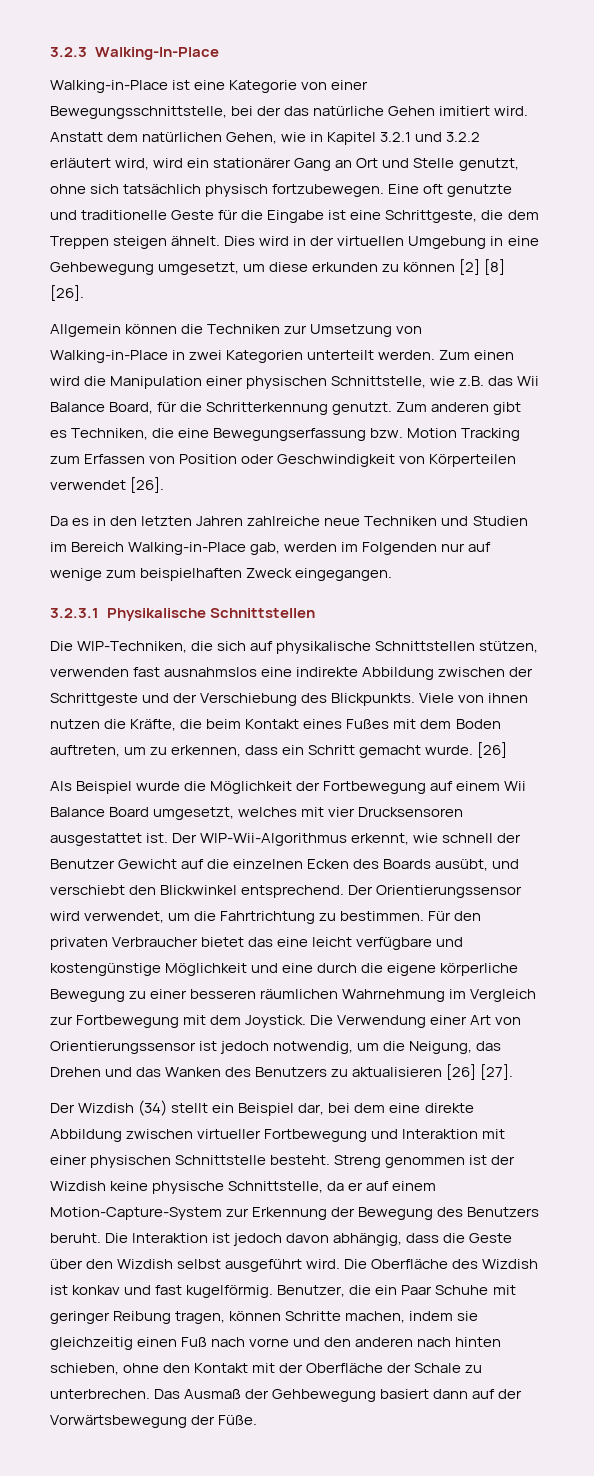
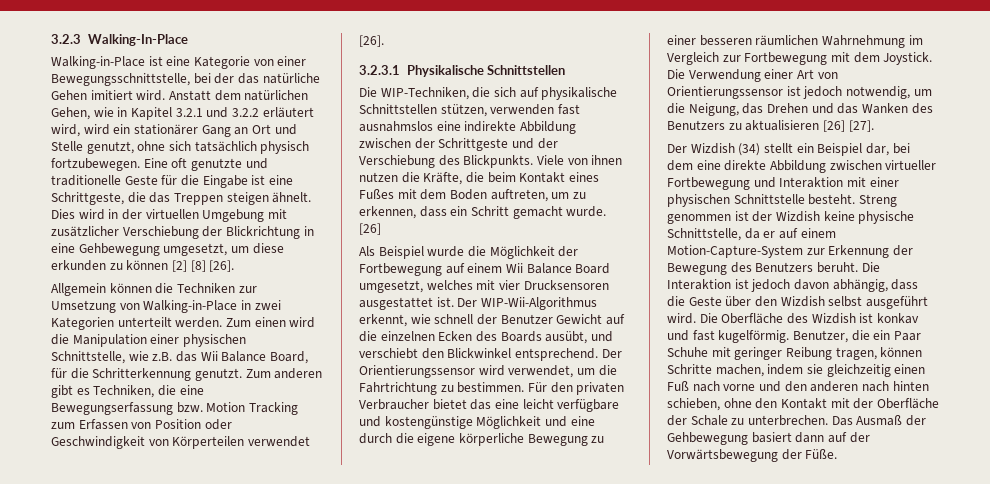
- Eine oft genutzte und traditionelle Geste für die Eingabe ist eine Schrittgeste, die dem Treppen steigen ähnelt.
+ Eine oft genutzte und traditionelle Geste für die Eingabe ist eine Schrittgeste, die das Treppen steigen ähnelt.
- Dies wird in der virtuellen Umgebung in eine Gehbewegung umgesetzt, um diese erkunden zu können [2] [8] [26].
+ Dies wird in der virtuellen Umgebung mit zusätzlicher Verschiebung der Blickrichtung in eine Gehbewegung umgesetzt, um diese erkunden zu können [2] [8] [26].
- Da es in den letzten Jahren zahlreiche neue Techniken und Studien im Bereich Walking-in-Place gab, werden im Folgenden nur auf wenige zum beispielhaften Zweck eingegangen.

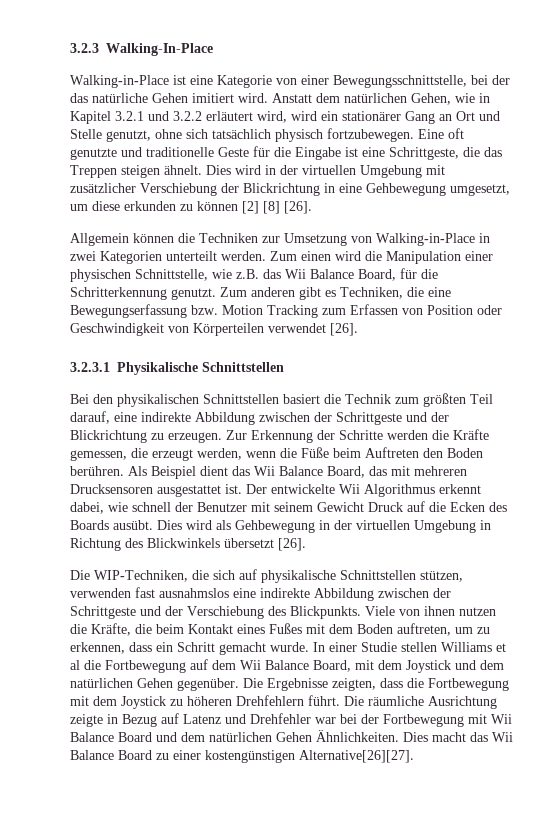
+ Bei den physikalischen Schnittstellen basiert die Technik zum größten Teil darauf, eine indirekte Abbildung zwischen der Schrittgeste und der Blickrichtung zu erzeugen. Zur Erkennung der Schritte werden die Kräfte gemessen, die erzeugt werden, wenn die Füße beim Auftreten den Boden berühren. Als Beispiel dient das Wii Balance Board, das mit mehreren Drucksensoren ausgestattet ist. Der entwickelte Wii Algorithmus erkennt dabei, wie schnell der Benutzer mit seinem Gewicht Druck auf die Ecken des Boards ausübt. Dies wird als Gehbewegung in der virtuellen Umgebung in Richtung des Blickwinkels übersetzt [26].
- Viele von ihnen nutzen die Kräfte, die beim Kontakt eines Fußes mit dem Boden auftreten, um zu erkennen, dass ein Schritt gemacht wurde. [26]
- Als Beispiel wurde die Möglichkeit der Fortbewegung auf einem Wii Balance Board umgesetzt, welches mit vier Drucksensoren ausgestattet ist. Der WIP-Wii-Algorithmus erkennt, wie schnell der Benutzer Gewicht auf die einzelnen Ecken des Boards ausübt, und verschiebt den Blickwinkel entsprechend. Der Orientierungssensor wird verwendet, um die Fahrtrichtung zu bestimmen. Für den privaten Verbraucher bietet das eine leicht verfügbare und kostengünstige Möglichkeit und eine durch die eigene körperliche Bewegung zu einer besseren räumlichen Wahrnehmung im Vergleich zur Fortbewegung mit dem Joystick. Die Verwendung einer Art von Orientierungssensor ist jedoch notwendig, um die Neigung, das Drehen und das Wanken des Benutzers zu aktualisieren [26] [27].
- Der Wizdish (34) stellt ein Beispiel dar, bei dem eine direkte Abbildung zwischen virtueller Fortbewegung und Interaktion mit einer physischen Schnittstelle besteht. Streng genommen ist der Wizdish keine physische Schnittstelle, da er auf einem Motion-Capture-System zur Erkennung der Bewegung des Benutzers beruht. Die Interaktion ist jedoch davon abhängig, dass die Geste über den Wizdish selbst ausgeführt wird. Die Oberfläche des Wizdish ist konkav und fast kugelförmig. Benutzer, die ein Paar Schuhe mit geringer Reibung tragen, können Schritte machen, indem sie gleichzeitig einen Fuß nach vorne und den anderen nach hinten schieben, ohne den Kontakt mit der Oberfläche der Schale zu unterbrechen. Das Ausmaß der Gehbewegung basiert dann auf der Vorwärtsbewegung der Füße.
+ Viele von ihnen nutzen die Kräfte, die beim Kontakt eines Fußes mit dem Boden auftreten, um zu erkennen, dass ein Schritt gemacht wurde. In einer Studie stellen Williams et al die Fortbewegung auf dem Wii Balance Board, mit dem Joystick und dem natürlichen Gehen gegenüber. Die Ergebnisse zeigten, dass die Fortbewegung mit dem Joystick zu höheren Drehfehlern führt. Die räumliche Ausrichtung zeigte in Bezug auf Latenz und Drehfehler war bei der Fortbewegung mit Wii Balance Board und dem natürlichen Gehen Ähnlichkeiten. Dies macht das Wii Balance Board zu einer kostengünstigen Alternative[26][27].

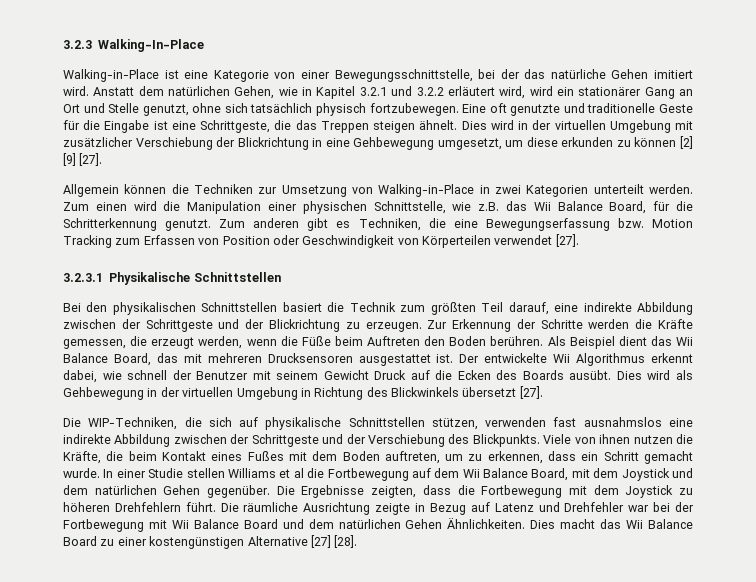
- Dies wird in der virtuellen Umgebung mit zusätzlicher Verschiebung der Blickrichtung in eine Gehbewegung umgesetzt, um diese erkunden zu können [2] [8] [26].
+ Dies wird in der virtuellen Umgebung mit zusätzlicher Verschiebung der Blickrichtung in eine Gehbewegung umgesetzt, um diese erkunden zu können [2] [9] [27].
- Zum anderen gibt es Techniken, die eine Bewegungserfassung bzw. Motion Tracking zum Erfassen von Position oder Geschwindigkeit von Körperteilen verwendet [26].
+ Zum anderen gibt es Techniken, die eine Bewegungserfassung bzw. Motion Tracking zum Erfassen von Position oder Geschwindigkeit von Körperteilen verwendet [27].
- Dies wird als Gehbewegung in der virtuellen Umgebung in Richtung des Blickwinkels übersetzt [26].
+ Dies wird als Gehbewegung in der virtuellen Umgebung in Richtung des Blickwinkels übersetzt [27].
- Dies macht das Wii Balance Board zu einer kostengünstigen Alternative[26][27].
+ Dies macht das Wii Balance Board zu einer kostengünstigen Alternative [27] [28].

